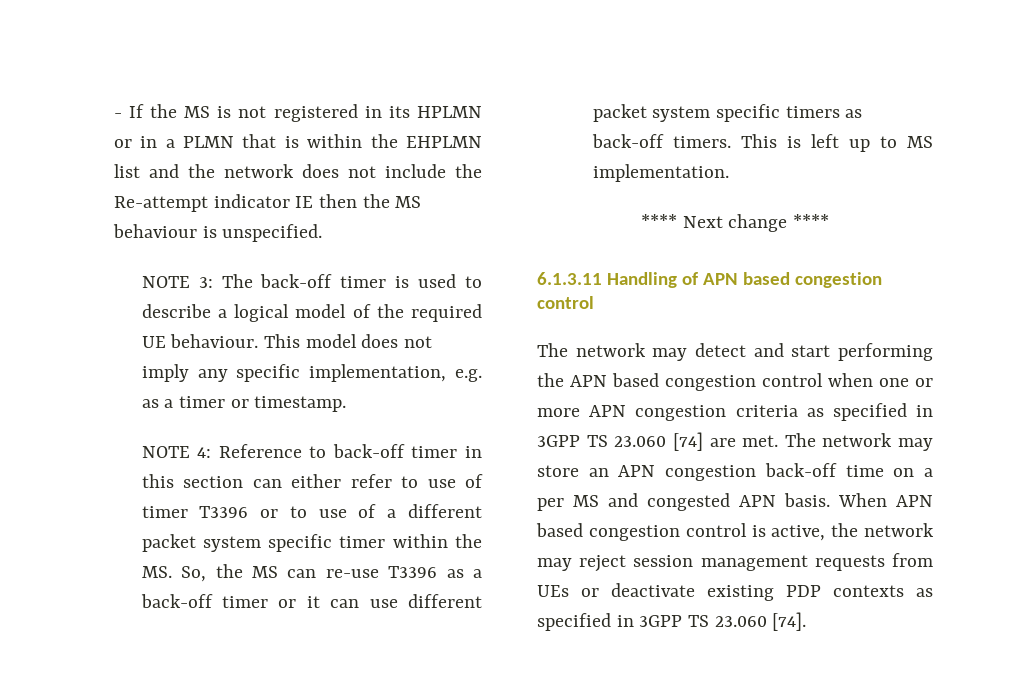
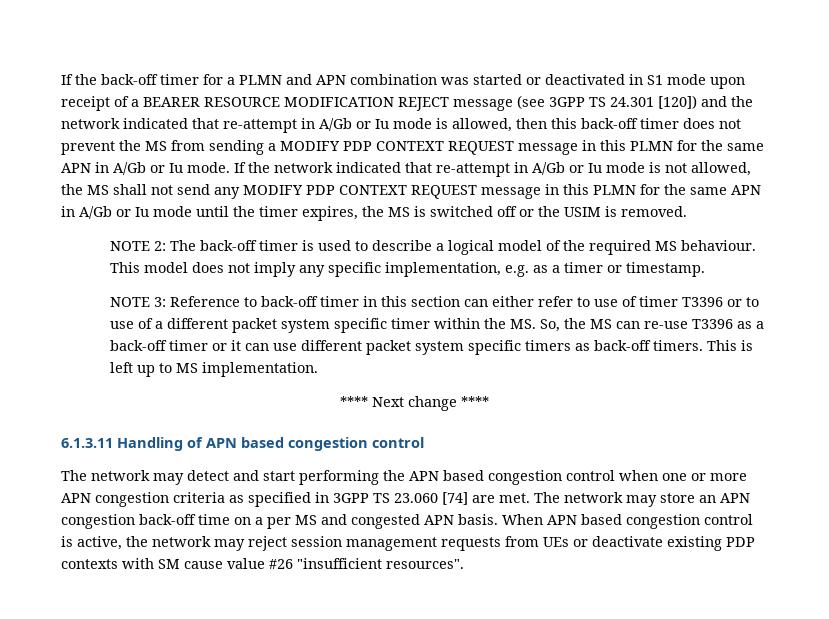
- - If the MS is not registered in its HPLMN or in a PLMN that is within the EHPLMN list and the network does not include the Re-attempt indicator IE then the MS behaviour is unspecified.
- NOTE 3: The back-off timer is used to describe a logical model of the required UE behaviour.
+ If the back-off timer for a PLMN and APN combination was started or deactivated in S1 mode upon receipt of a BEARER RESOURCE MODIFICATION REJECT message (see 3GPP TS 24.301 [120]) and the network indicated that re-attempt in A/Gb or Iu mode is allowed, then this back-off timer does not prevent the MS from sending a MODIFY PDP CONTEXT REQUEST message in this PLMN for the same APN in A/Gb or Iu mode. If the network indicated that re-attempt in A/Gb or Iu mode is not allowed, the MS shall not send any MODIFY PDP CONTEXT REQUEST message in this PLMN for the same APN in A/Gb or Iu mode until the timer expires, the MS is switched off or the USIM is removed.
+ NOTE 2: The back-off timer is used to describe a logical model of the required MS behaviour.
- NOTE 4: Reference to back-off timer in this section can either refer to use of timer T3396 or to use of a different packet system specific timer within the MS. So, the MS can re-use T3396 as a back-off timer or it can use different packet system specific timers as back-off timers.
+ NOTE 3: Reference to back-off timer in this section can either refer to use of timer T3396 or to use of a different packet system specific timer within the MS. So, the MS can re-use T3396 as a back-off timer or it can use different packet system specific timers as back-off timers.
- When APN based congestion control is active, the network may reject session management requests from UEs or deactivate existing PDP contexts as specified in 3GPP TS 23.060 [74].
+ When APN based congestion control is active, the network may reject session management requests from UEs or deactivate existing PDP contexts with SM cause value #26 "insufficient resources".

